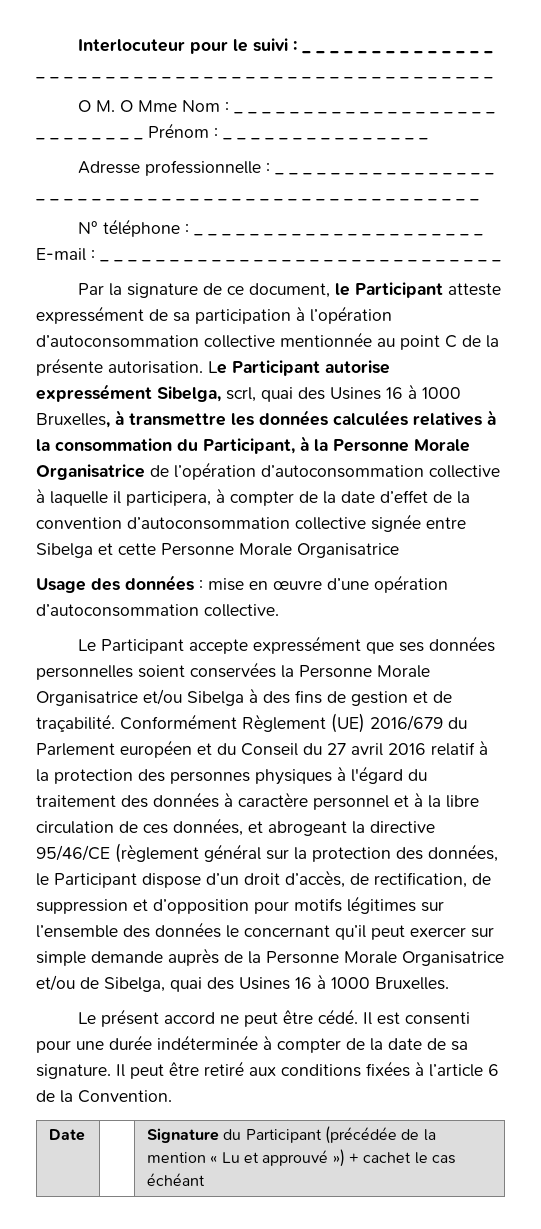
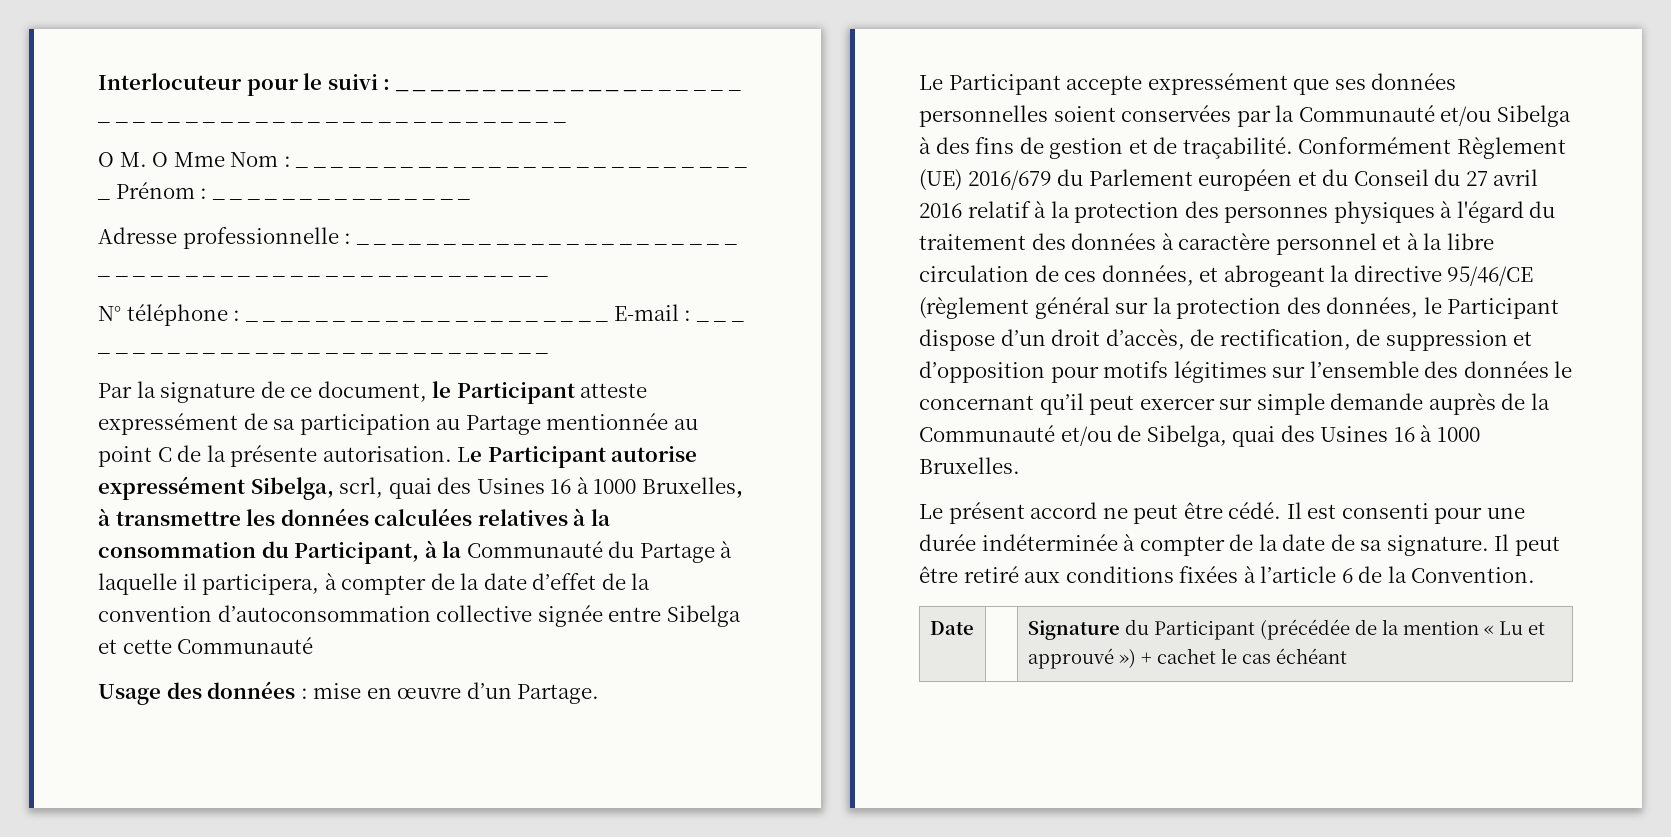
- Par la signature de ce document, le Participant atteste expressément de sa participation à l’opération d’autoconsommation collective mentionnée au point C de la présente autorisation.
+ Par la signature de ce document, le Participant atteste expressément de sa participation au Partage mentionnée au point C de la présente autorisation.
- Le Participant autorise expressément Sibelga, scrl, quai des Usines 16 à 1000 Bruxelles, à transmettre les données calculées relatives à la consommation du Participant, à la Personne Morale Organisatrice de l’opération d’autoconsommation collective à laquelle il participera, à compter de la date d’effet de la convention d’autoconsommation collective signée entre Sibelga et cette Personne Morale Organisatrice
+ Le Participant autorise expressément Sibelga, scrl, quai des Usines 16 à 1000 Bruxelles, à transmettre les données calculées relatives à la consommation du Participant, à la Communauté du Partage à laquelle il participera, à compter de la date d’effet de la convention d’autoconsommation collective signée entre Sibelga et cette Communauté
- Usage des données : mise en œuvre d’une opération d’autoconsommation collective.
+ Usage des données : mise en œuvre d’un Partage.
- Le Participant accepte expressément que ses données personnelles soient conservées la Personne Morale Organisatrice et/ou Sibelga à des fins de gestion et de traçabilité.
+ Le Participant accepte expressément que ses données personnelles soient conservées par la Communauté et/ou Sibelga à des fins de gestion et de traçabilité.
- Conformément Règlement (UE) 2016/679 du Parlement européen et du Conseil du 27 avril 2016 relatif à la protection des personnes physiques à l'égard du traitement des données à caractère personnel et à la libre circulation de ces données, et abrogeant la directive 95/46/CE (règlement général sur la protection des données, le Participant dispose d’un droit d’accès, de rectification, de suppression et d’opposition pour motifs légitimes sur l’ensemble des données le concernant qu’il peut exercer sur simple demande auprès de la Personne Morale Organisatrice et/ou de Sibelga, quai des Usines 16 à 1000 Bruxelles.
+ Conformément Règlement (UE) 2016/679 du Parlement européen et du Conseil du 27 avril 2016 relatif à la protection des personnes physiques à l'égard du traitement des données à caractère personnel et à la libre circulation de ces données, et abrogeant la directive 95/46/CE (règlement général sur la protection des données, le Participant dispose d’un droit d’accès, de rectification, de suppression et d’opposition pour motifs légitimes sur l’ensemble des données le concernant qu’il peut exercer sur simple demande auprès de la Communauté et/ou de Sibelga, quai des Usines 16 à 1000 Bruxelles.

